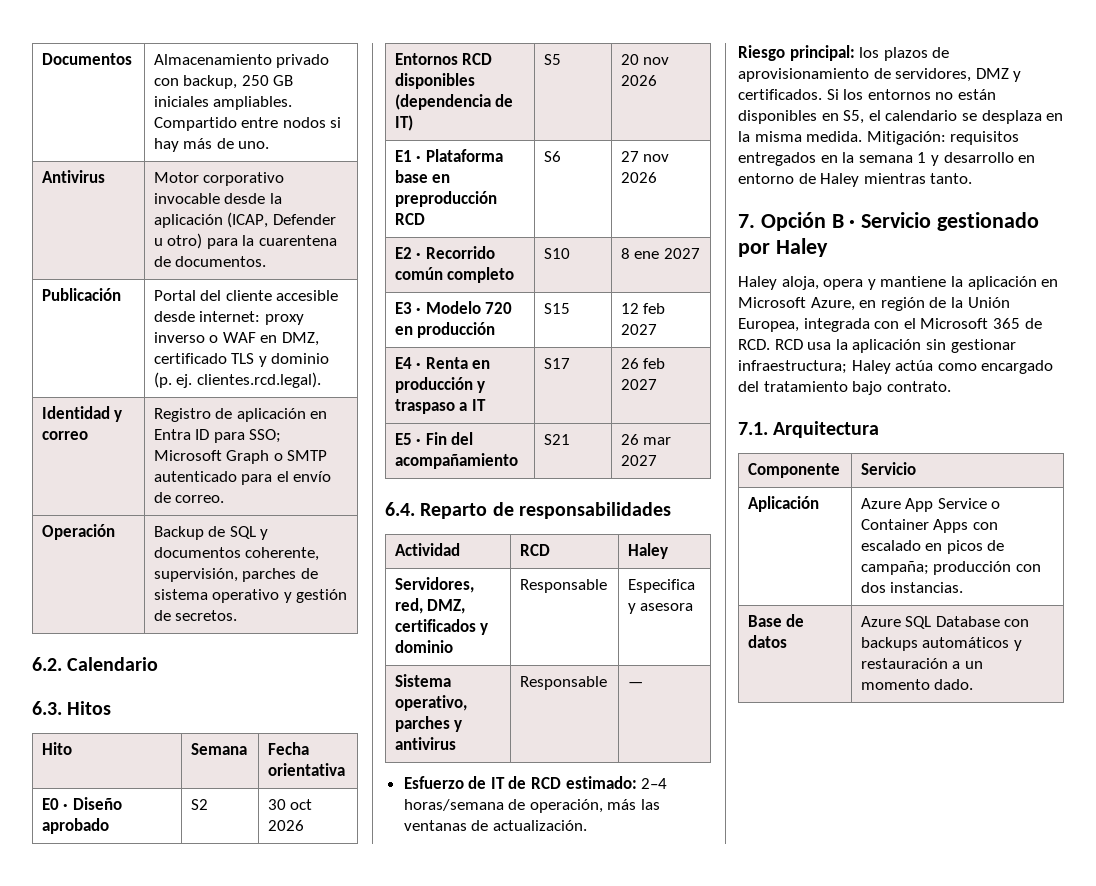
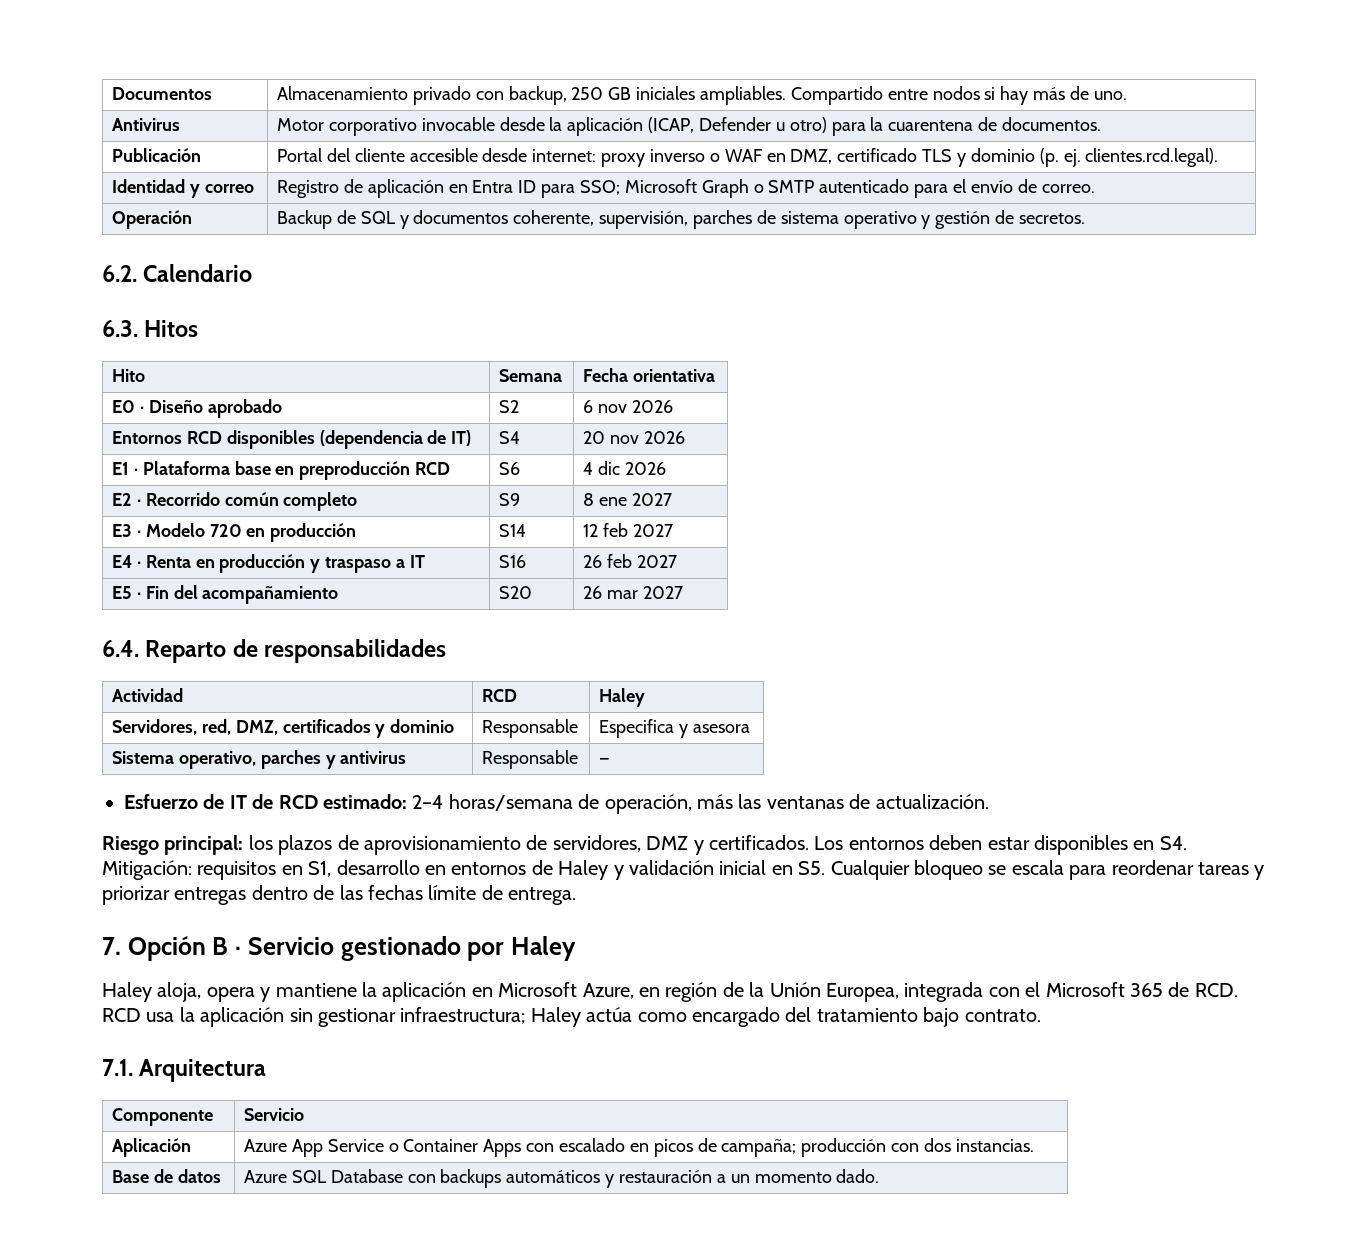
- E0 · Diseño aprobado | S2 | 30 oct 2026
+ E0 · Diseño aprobado | S2 | 6 nov 2026
- Entornos RCD disponibles (dependencia de IT) | S5 | 20 nov 2026
+ Entornos RCD disponibles (dependencia de IT) | S4 | 20 nov 2026
- E1 · Plataforma base en preproducción RCD | S6 | 27 nov 2026
+ E1 · Plataforma base en preproducción RCD | S6 | 4 dic 2026
- E2 · Recorrido común completo | S10 | 8 ene 2027
+ E2 · Recorrido común completo | S9 | 8 ene 2027
- E3 · Modelo 720 en producción | S15 | 12 feb 2027
+ E3 · Modelo 720 en producción | S14 | 12 feb 2027
- E4 · Renta en producción y traspaso a IT | S17 | 26 feb 2027
+ E4 · Renta en producción y traspaso a IT | S16 | 26 feb 2027
- E5 · Fin del acompañamiento | S21 | 26 mar 2027
+ E5 · Fin del acompañamiento | S20 | 26 mar 2027
- Si los entornos no están disponibles en S5, el calendario se desplaza en la misma medida. Mitigación: requisitos entregados en la semana 1 y desarrollo en entorno de Haley mientras tanto.
+ Los entornos deben estar disponibles en S4. Mitigación: requisitos en S1, desarrollo en entornos de Haley y validación inicial en S5. Cualquier bloqueo se escala para reordenar tareas y priorizar entregas dentro de las fechas límite de entrega.

